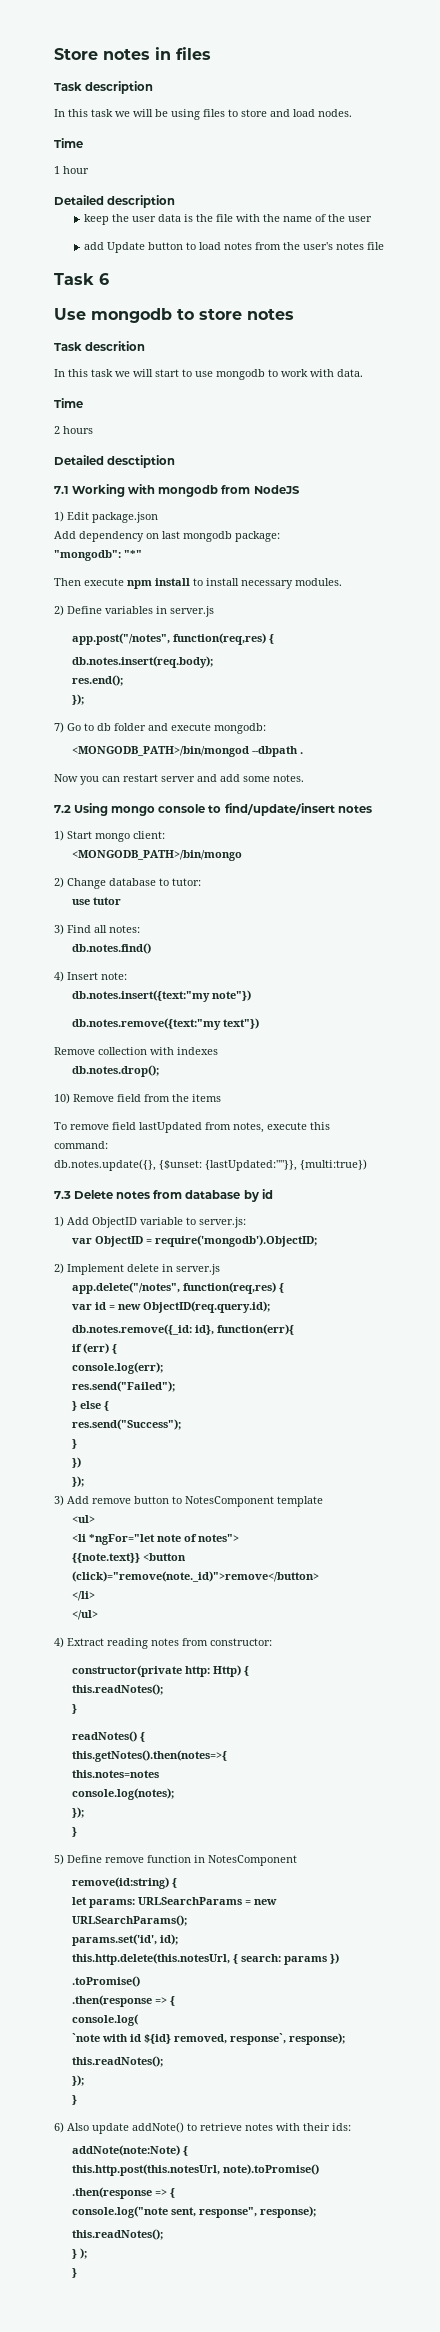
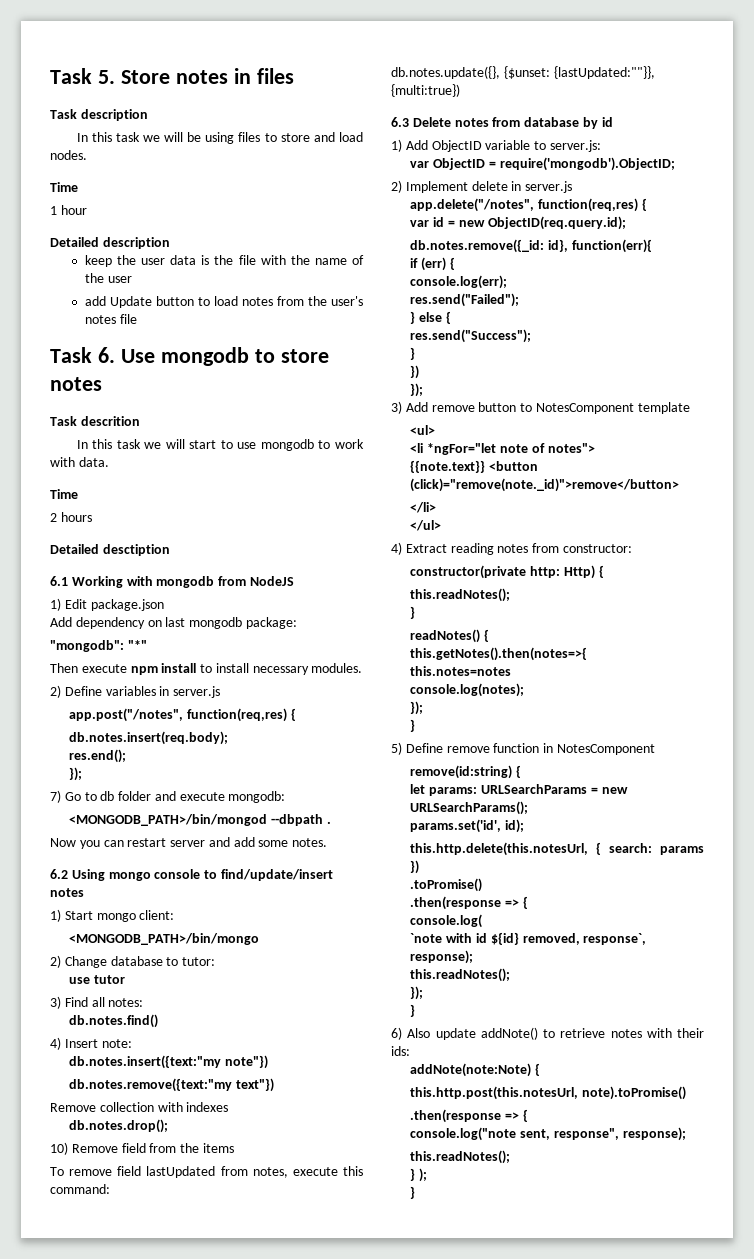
- Store notes in files
+ Task 5. Store notes in files
- Task 6
- Use mongodb to store notes
+ Task 6. Use mongodb to store notes
- 7.1 Working with mongodb from NodeJS
+ 6.1 Working with mongodb from NodeJS
- 7.2 Using mongo console to find/update/insert notes
+ 6.2 Using mongo console to find/update/insert notes
- 7.3 Delete notes from database by id
+ 6.3 Delete notes from database by id

